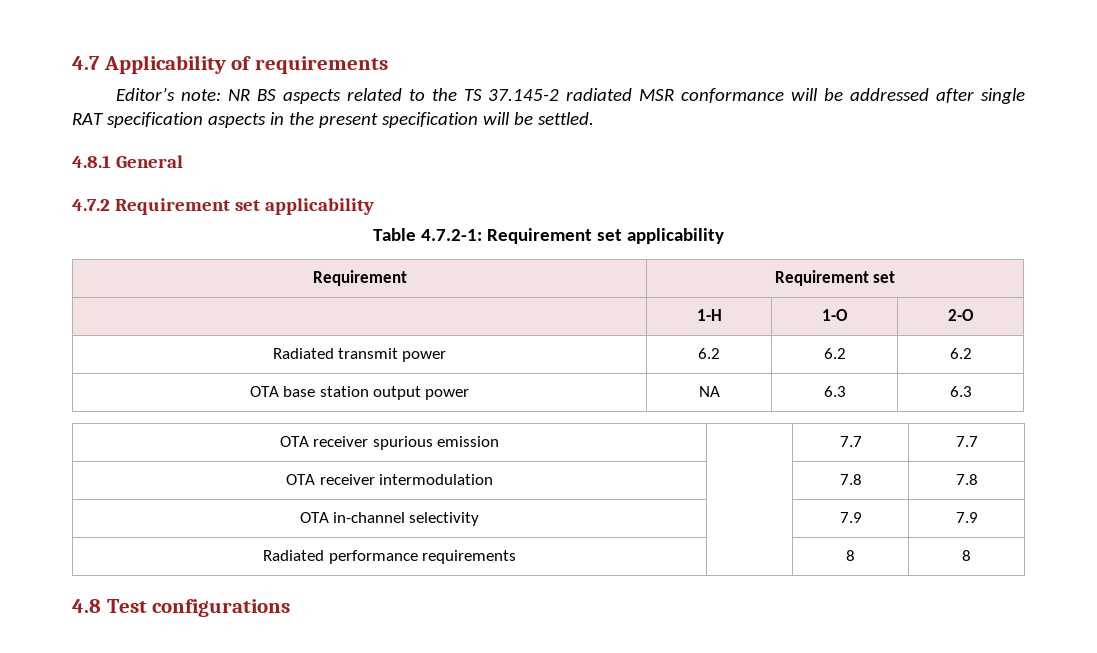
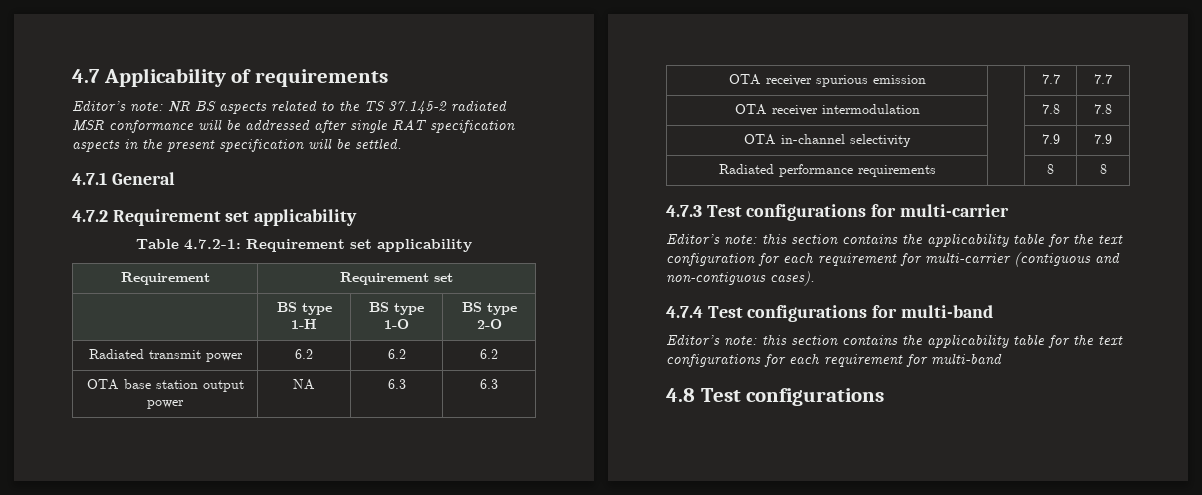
- 4.8.1 General
+ 4.7.1 General
- | 1-H | 1-O | 2-O
+ | BS type 1-H | BS type 1-O | BS type 2-O
+ 4.7.3 Test configurations for multi-carrier
+ Editor’s note: this section contains the applicability table for the text configuration for each requirement for multi-carrier (contiguous and non-contiguous cases).
+ 4.7.4 Test configurations for multi-band
+ Editor’s note: this section contains the applicability table for the text configurations for each requirement for multi-band

